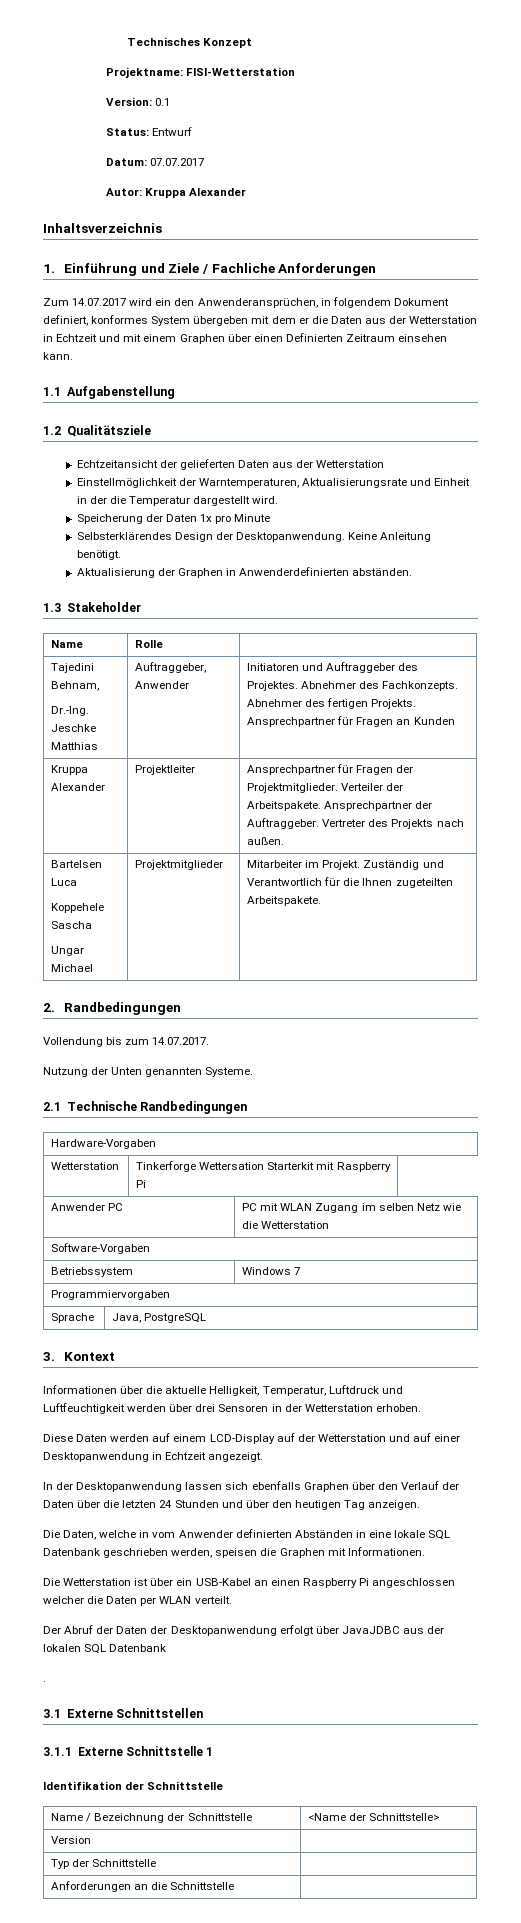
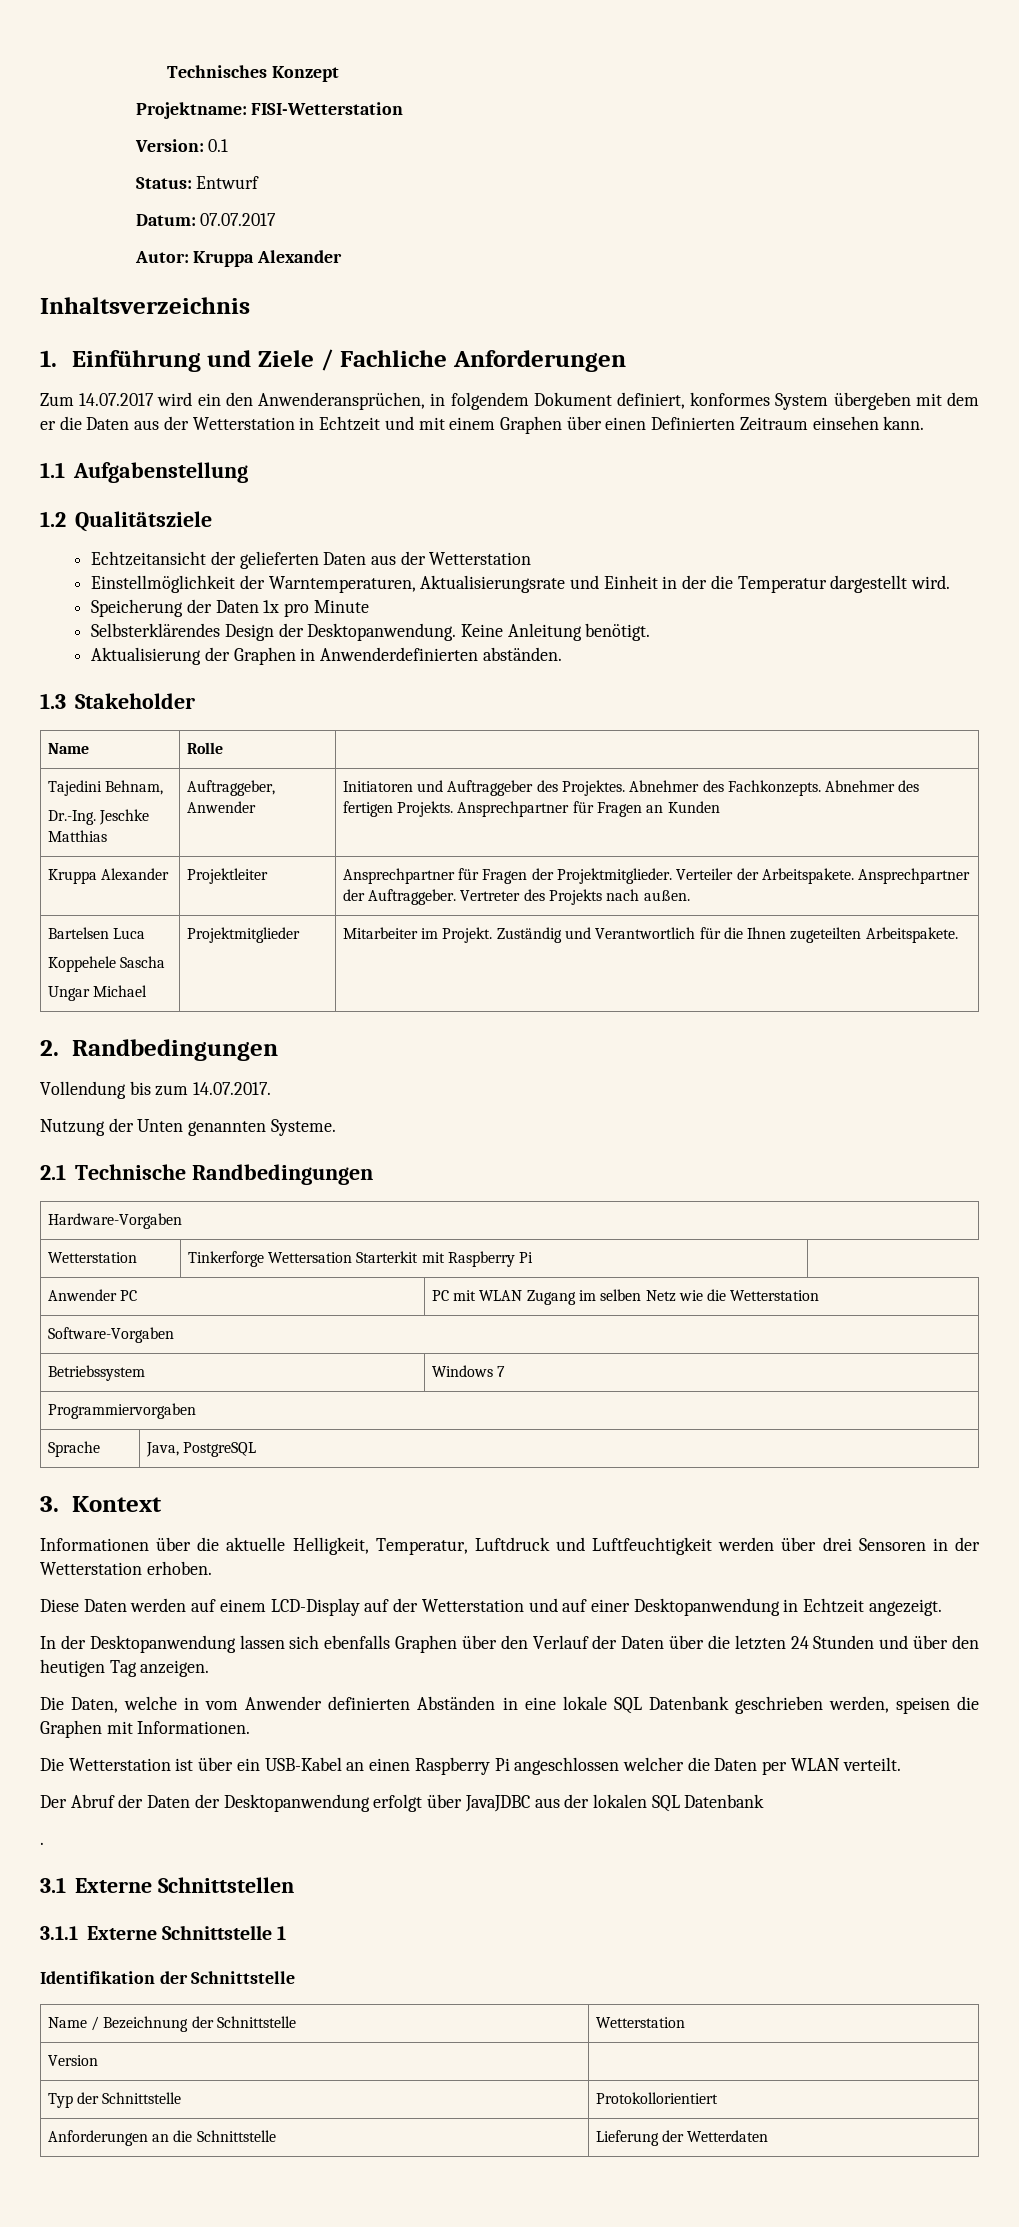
- Name / Bezeichnung der Schnittstelle | <Name der Schnittstelle>
+ Name / Bezeichnung der Schnittstelle | Wetterstation
- Typ der Schnittstelle |
+ Typ der Schnittstelle | Protokollorientiert
- Anforderungen an die Schnittstelle |
+ Anforderungen an die Schnittstelle | Lieferung der Wetterdaten

